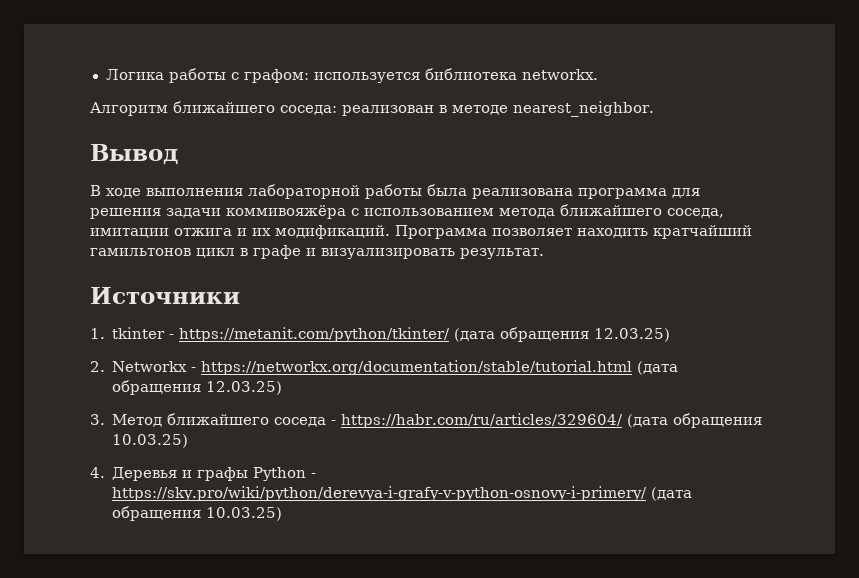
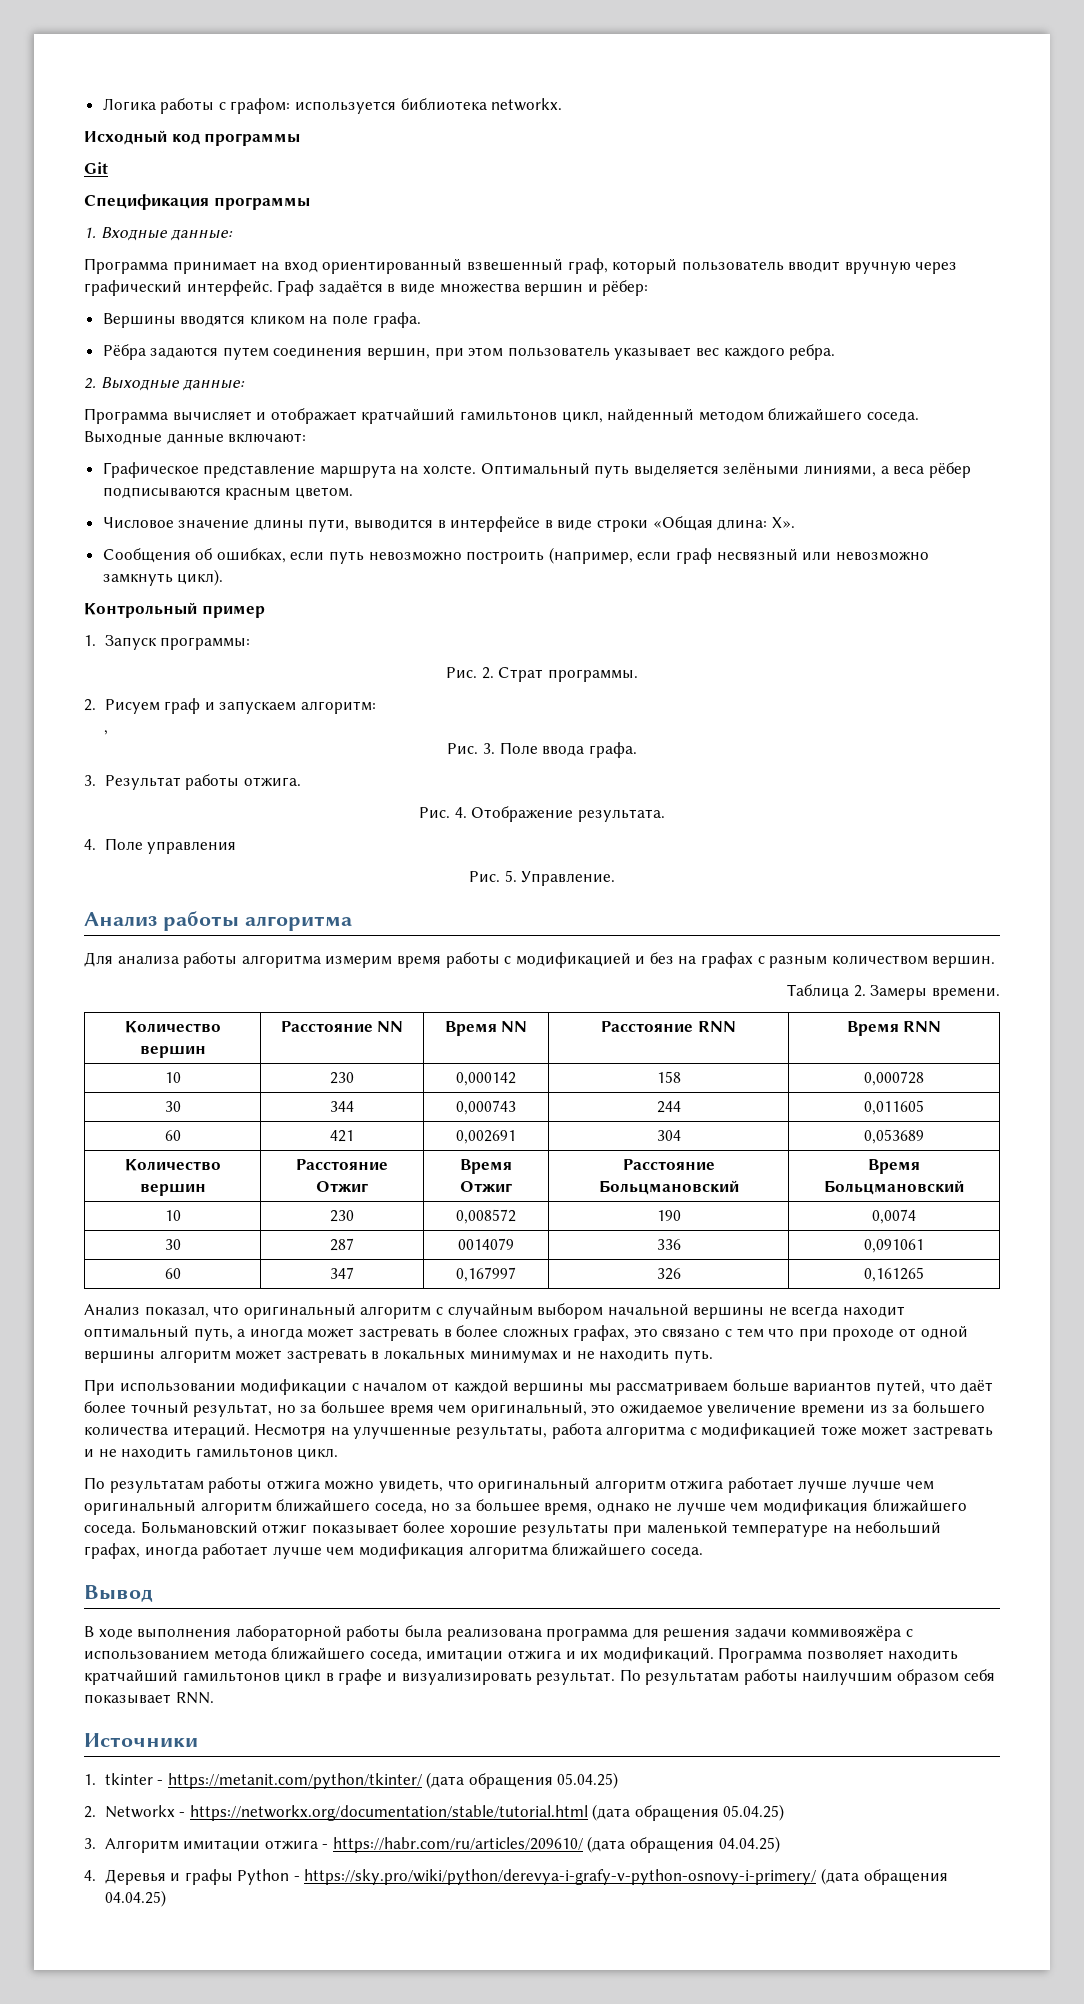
- Алгоритм ближайшего соседа: реализован в методе nearest_neighbor.
+ Исходный код программы
+ Git
+ Спецификация программы
+ 1. Входные данные:
+ Программа принимает на вход ориентированный взвешенный граф, который пользователь вводит вручную через графический интерфейс. Граф задаётся в виде множества вершин и рёбер:
+ Вершины вводятся кликом на поле графа.
+ Рёбра задаются путем соединения вершин, при этом пользователь указывает вес каждого ребра.
+ 2. Выходные данные:
+ Программа вычисляет и отображает кратчайший гамильтонов цикл, найденный методом ближайшего соседа. Выходные данные включают:
+ Графическое представление маршрута на холсте. Оптимальный путь выделяется зелёными линиями, а веса рёбер подписываются красным цветом.
+ Числовое значение длины пути, выводится в интерфейсе в виде строки «Общая длина: X».
+ Сообщения об ошибках, если путь невозможно построить (например, если граф несвязный или невозможно замкнуть цикл).
+ Контрольный пример
+ 1. Запуск программы:
+ Рис. 2. Страт программы.
+ 2. Рисуем граф и запускаем алгоритм:
+ ,
+ Рис. 3. Поле ввода графа.
+ 3. Результат работы отжига.
+ Рис. 4. Отображение результата.
+ 4. Поле управления
+ Рис. 5. Управление.
+ Анализ работы алгоритма
+ Для анализа работы алгоритма измерим время работы с модификацией и без на графах с разным количеством вершин.
+ Таблица 2. Замеры времени.
+ Количество вершин | Расстояние NN | Время NN | Расстояние RNN | Время RNN
+ 10 | 230 | 0,000142 | 158 | 0,000728
+ 30 | 344 | 0,000743 | 244 | 0,011605
+ 60 | 421 | 0,002691 | 304 | 0,053689
+ Количество вершин | Расстояние Отжиг | Время Отжиг | Расстояние Больцмановский | Время Больцмановский
+ 10 | 230 | 0,008572 | 190 | 0,0074
+ 30 | 287 | 0014079 | 336 | 0,091061
+ 60 | 347 | 0,167997 | 326 | 0,161265
+ Анализ показал, что оригинальный алгоритм с случайным выбором начальной вершины не всегда находит оптимальный путь, а иногда может застревать в более сложных графах, это связано с тем что при проходе от одной вершины алгоритм может застревать в локальных минимумах и не находить путь.
+ При использовании модификации с началом от каждой вершины мы рассматриваем больше вариантов путей, что даёт более точный результат, но за большее время чем оригинальный, это ожидаемое увеличение времени из за большего количества итераций. Несмотря на улучшенные результаты, работа алгоритма с модификацией тоже может застревать и не находить гамильтонов цикл.
+ По результатам работы отжига можно увидеть, что оригинальный алгоритм отжига работает лучше лучше чем оригинальный алгоритм ближайшего соседа, но за большее время, однако не лучше чем модификация ближайшего соседа. Больмановский отжиг показывает более хорошие результаты при маленькой температуре на небольший графах, иногда работает лучше чем модификация алгоритма ближайшего соседа.
+ По результатам работы наилучшим образом себя показывает RNN.
- 1. tkinter - https://metanit.com/python/tkinter/ (дата обращения 12.03.25)
+ 1. tkinter - https://metanit.com/python/tkinter/ (дата обращения 05.04.25)
- 2. Networkx - https://networkx.org/documentation/stable/tutorial.html (дата обращения 12.03.25)
- 3. Метод ближайшего соседа - https://habr.com/ru/articles/329604/ (дата обращения 10.03.25)
+ 2. Networkx - https://networkx.org/documentation/stable/tutorial.html (дата обращения 05.04.25)
+ 3. Алгоритм имитации отжига - https://habr.com/ru/articles/209610/ (дата обращения 04.04.25)
- 4. Деревья и графы Python - https://sky.pro/wiki/python/derevya-i-grafy-v-python-osnovy-i-primery/ (дата обращения 10.03.25)
+ 4. Деревья и графы Python - https://sky.pro/wiki/python/derevya-i-grafy-v-python-osnovy-i-primery/ (дата обращения 04.04.25)

